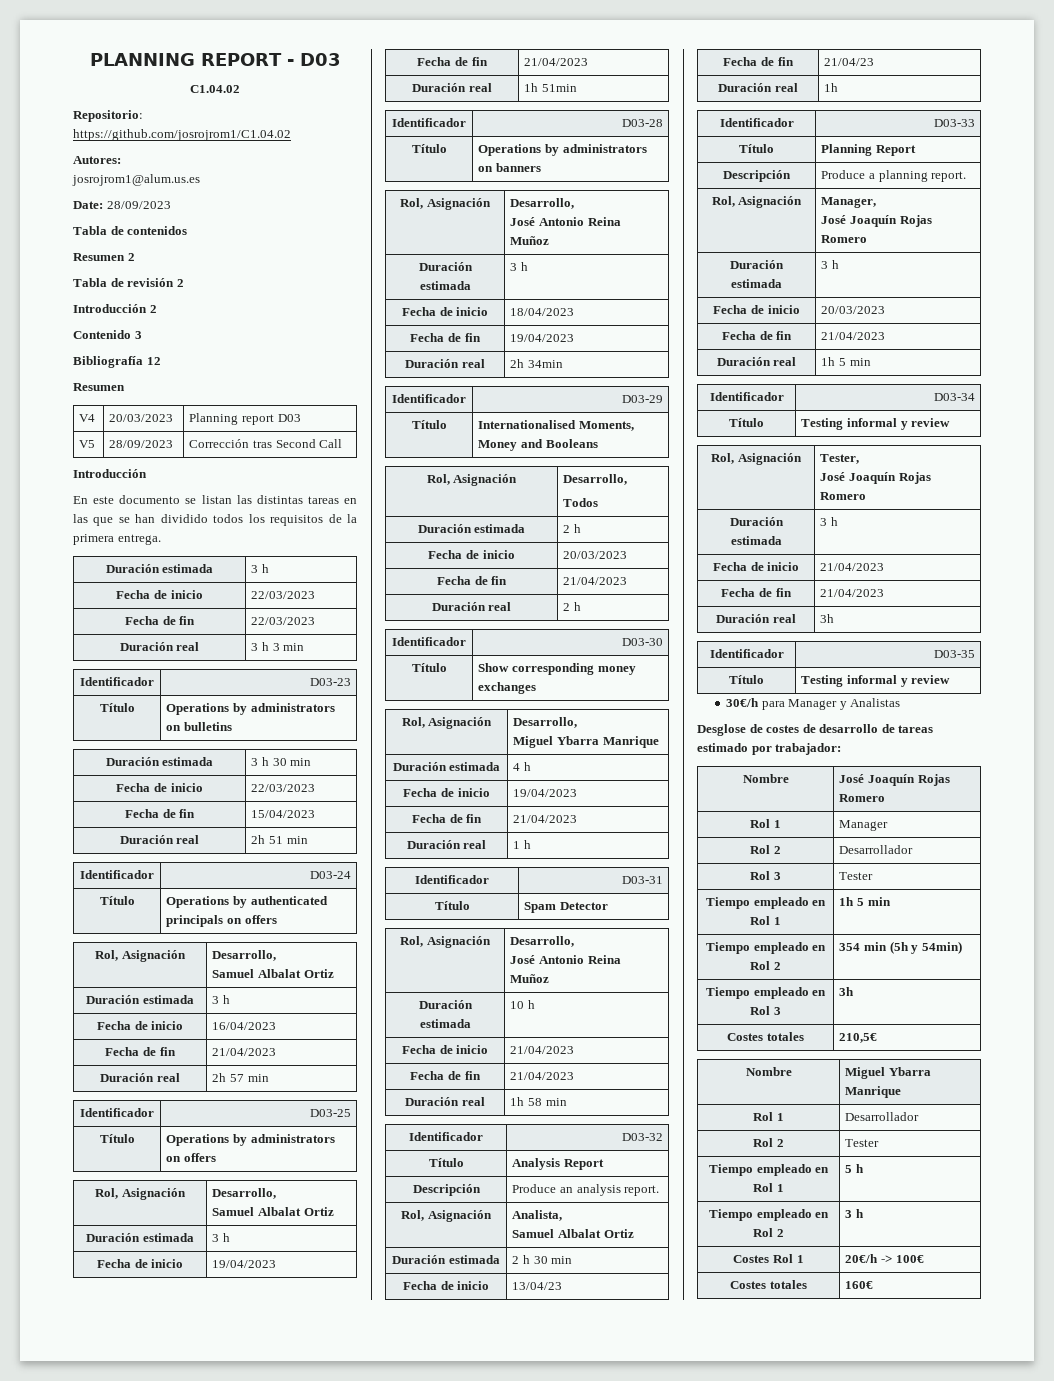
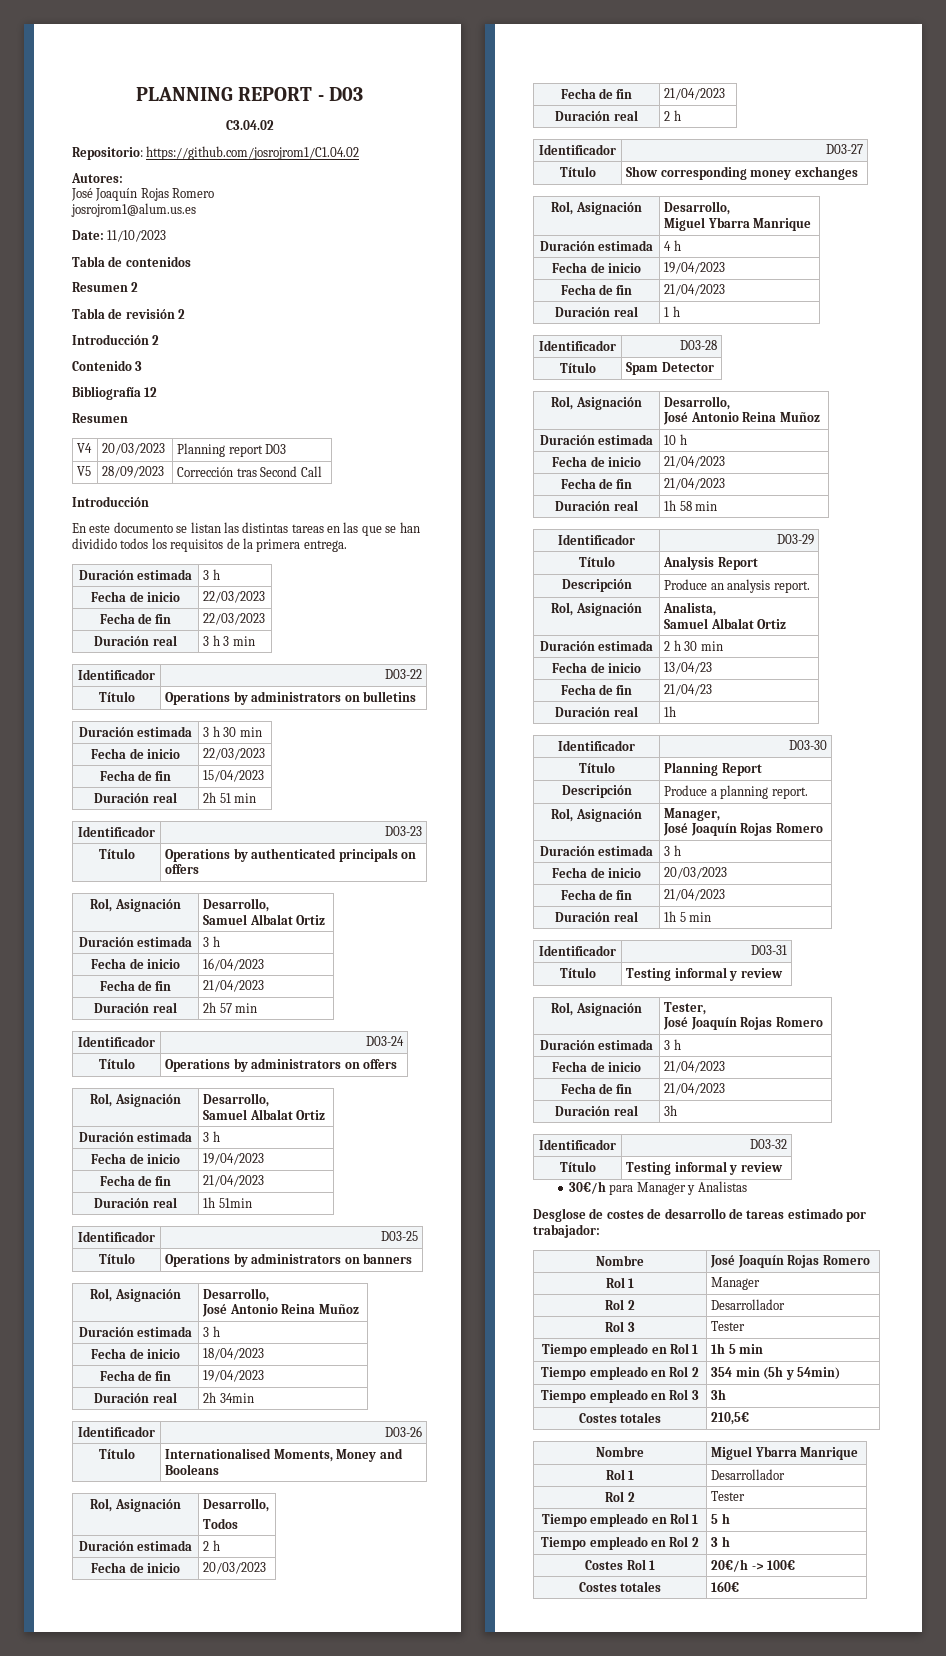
- C1.04.02
+ C3.04.02
  Autores:
+ José Joaquín Rojas Romero
- Date: 28/09/2023
+ Date: 11/10/2023
- Identificador | D03-23
+ Identificador | D03-22
- Identificador | D03-24
+ Identificador | D03-23
- Identificador | D03-25
+ Identificador | D03-24
- Identificador | D03-28
+ Identificador | D03-25
- Identificador | D03-29
+ Identificador | D03-26
- Identificador | D03-30
+ Identificador | D03-27
- Identificador | D03-31
+ Identificador | D03-28
- Identificador | D03-32
+ Identificador | D03-29
- Identificador | D03-33
+ Identificador | D03-30
- Identificador | D03-34
+ Identificador | D03-31
- Identificador | D03-35
+ Identificador | D03-32

